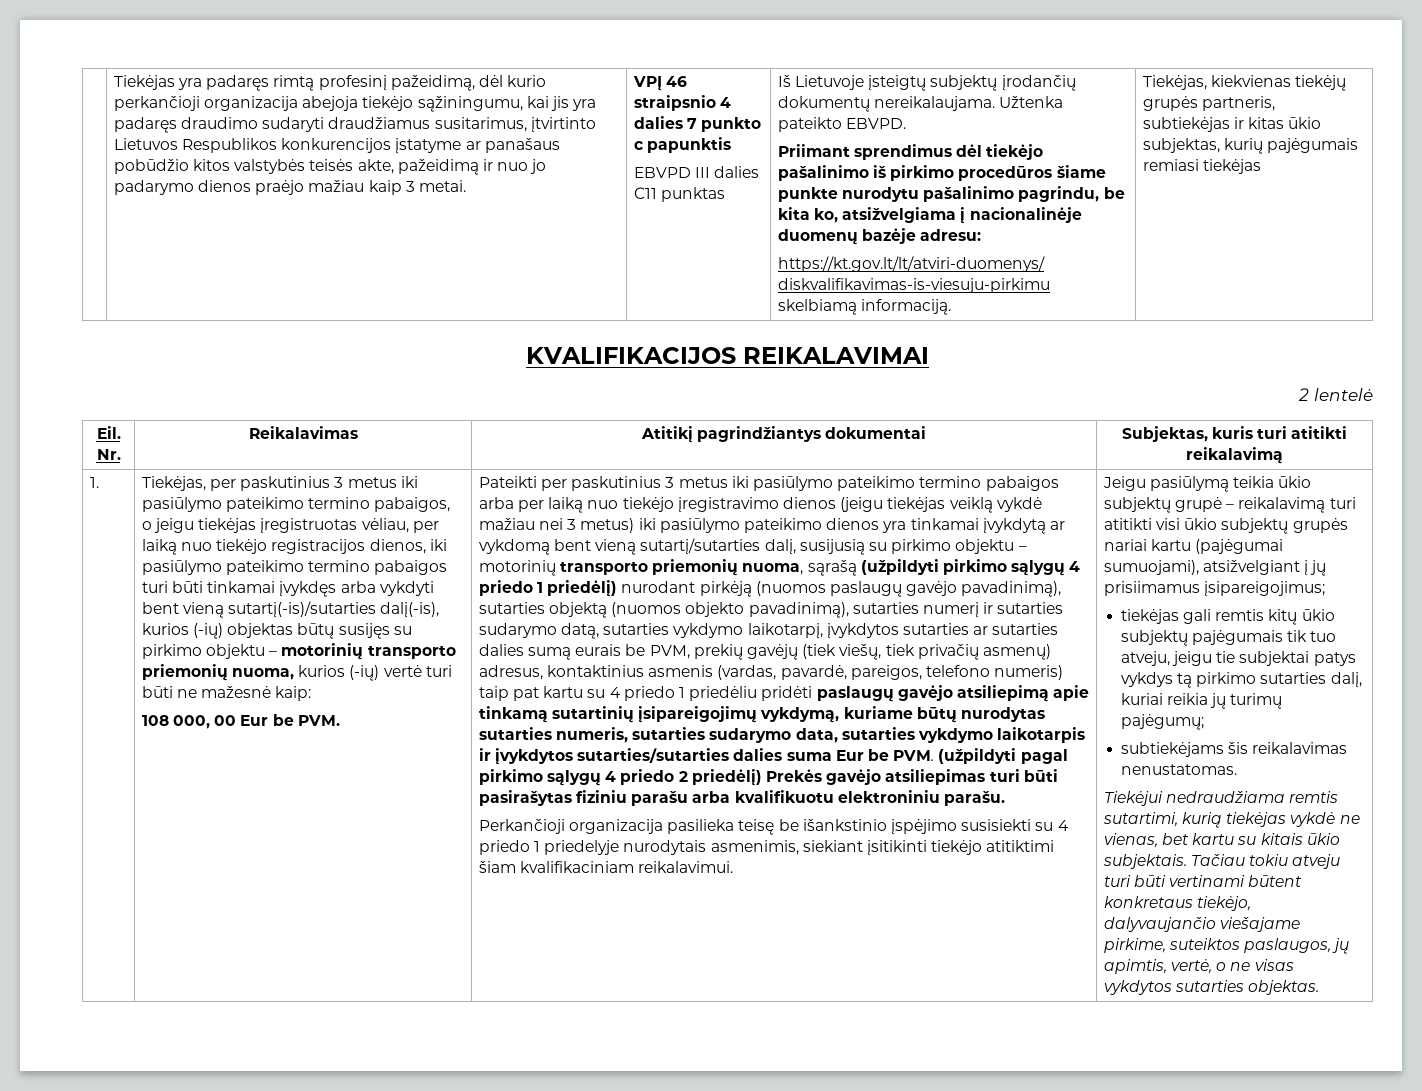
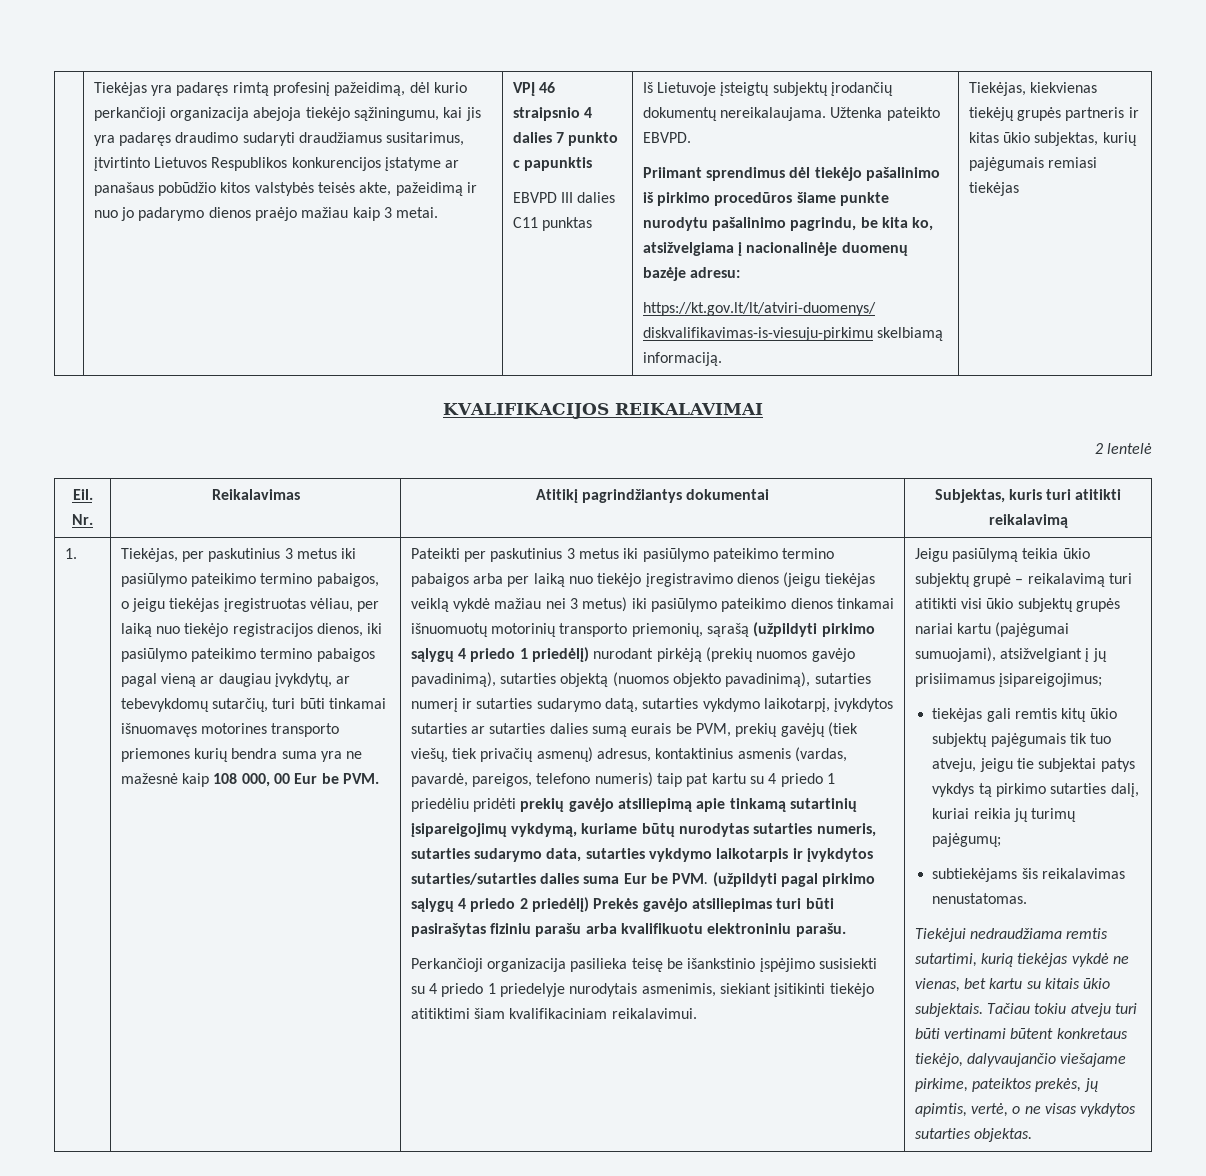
- Tiekėjas, kiekvienas tiekėjų grupės partneris, subtiekėjas ir kitas ūkio subjektas, kurių pajėgumais remiasi tiekėjas
+ Tiekėjas, kiekvienas tiekėjų grupės partneris ir kitas ūkio subjektas, kurių pajėgumais remiasi tiekėjas
- Tiekėjas, per paskutinius 3 metus iki pasiūlymo pateikimo termino pabaigos, o jeigu tiekėjas įregistruotas vėliau, per laiką nuo tiekėjo registracijos dienos, iki pasiūlymo pateikimo termino pabaigos turi būti tinkamai įvykdęs arba vykdyti bent vieną sutartį(-is)/sutarties dalį(-is), kurios (-ių) objektas būtų susijęs su pirkimo objektu – motorinių transporto priemonių nuoma, kurios (-ių) vertė turi būti ne mažesnė kaip:
- 108 000, 00 Eur be PVM.
+ Tiekėjas, per paskutinius 3 metus iki pasiūlymo pateikimo termino pabaigos, o jeigu tiekėjas įregistruotas vėliau, per laiką nuo tiekėjo registracijos dienos, iki pasiūlymo pateikimo termino pabaigos pagal vieną ar daugiau įvykdytų, ar tebevykdomų sutarčių, turi būti tinkamai išnuomavęs motorines transporto priemones kurių bendra suma yra ne mažesnė kaip 108 000, 00 Eur be PVM.
- Pateikti per paskutinius 3 metus iki pasiūlymo pateikimo termino pabaigos arba per laiką nuo tiekėjo įregistravimo dienos (jeigu tiekėjas veiklą vykdė mažiau nei 3 metus) iki pasiūlymo pateikimo dienos yra tinkamai įvykdytą ar vykdomą bent vieną sutartį/sutarties dalį, susijusią su pirkimo objektu – motorinių transporto priemonių nuoma, sąrašą (užpildyti pirkimo sąlygų 4 priedo 1 priedėlį) nurodant pirkėją (nuomos paslaugų gavėjo pavadinimą), sutarties objektą (nuomos objekto pavadinimą), sutarties numerį ir sutarties sudarymo datą, sutarties vykdymo laikotarpį, įvykdytos sutarties ar sutarties dalies sumą eurais be PVM, prekių gavėjų (tiek viešų, tiek privačių asmenų) adresus, kontaktinius asmenis (vardas, pavardė, pareigos, telefono numeris) taip pat kartu su 4 priedo 1 priedėliu pridėti paslaugų gavėjo atsiliepimą apie tinkamą sutartinių įsipareigojimų vykdymą, kuriame būtų nurodytas sutarties numeris, sutarties sudarymo data, sutarties vykdymo laikotarpis ir įvykdytos sutarties/sutarties dalies suma Eur be PVM. (užpildyti pagal pirkimo sąlygų 4 priedo 2 priedėlį) Prekės gavėjo atsiliepimas turi būti pasirašytas fiziniu parašu arba kvalifikuotu elektroniniu parašu.
+ Pateikti per paskutinius 3 metus iki pasiūlymo pateikimo termino pabaigos arba per laiką nuo tiekėjo įregistravimo dienos (jeigu tiekėjas veiklą vykdė mažiau nei 3 metus) iki pasiūlymo pateikimo dienos tinkamai išnuomuotų motorinių transporto priemonių, sąrašą (užpildyti pirkimo sąlygų 4 priedo 1 priedėlį) nurodant pirkėją (prekių nuomos gavėjo pavadinimą), sutarties objektą (nuomos objekto pavadinimą), sutarties numerį ir sutarties sudarymo datą, sutarties vykdymo laikotarpį, įvykdytos sutarties ar sutarties dalies sumą eurais be PVM, prekių gavėjų (tiek viešų, tiek privačių asmenų) adresus, kontaktinius asmenis (vardas, pavardė, pareigos, telefono numeris) taip pat kartu su 4 priedo 1 priedėliu pridėti prekių gavėjo atsiliepimą apie tinkamą sutartinių įsipareigojimų vykdymą, kuriame būtų nurodytas sutarties numeris, sutarties sudarymo data, sutarties vykdymo laikotarpis ir įvykdytos sutarties/sutarties dalies suma Eur be PVM. (užpildyti pagal pirkimo sąlygų 4 priedo 2 priedėlį) Prekės gavėjo atsiliepimas turi būti pasirašytas fiziniu parašu arba kvalifikuotu elektroniniu parašu.
- Tačiau tokiu atveju turi būti vertinami būtent konkretaus tiekėjo, dalyvaujančio viešajame pirkime, suteiktos paslaugos, jų apimtis, vertė, o ne visas vykdytos sutarties objektas.
+ Tačiau tokiu atveju turi būti vertinami būtent konkretaus tiekėjo, dalyvaujančio viešajame pirkime, pateiktos prekės, jų apimtis, vertė, o ne visas vykdytos sutarties objektas.

